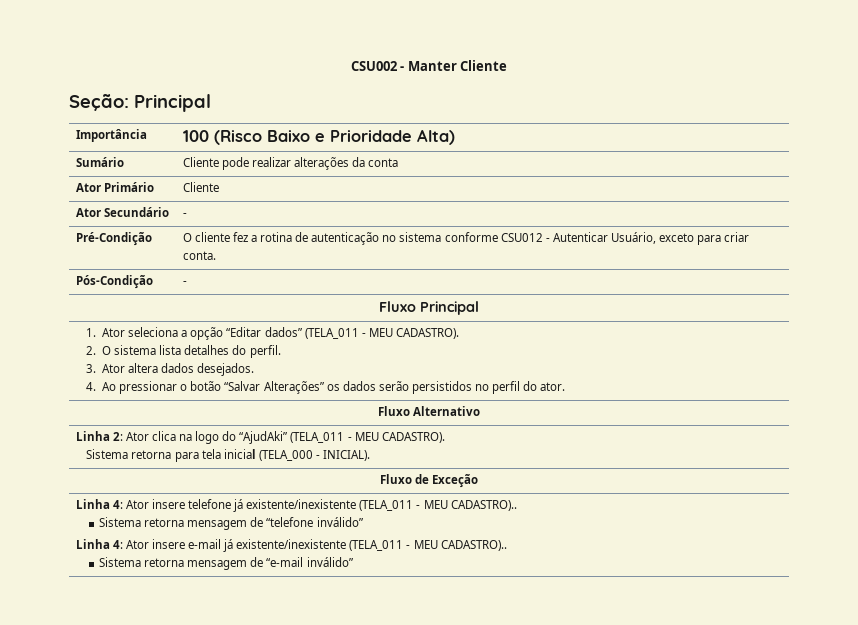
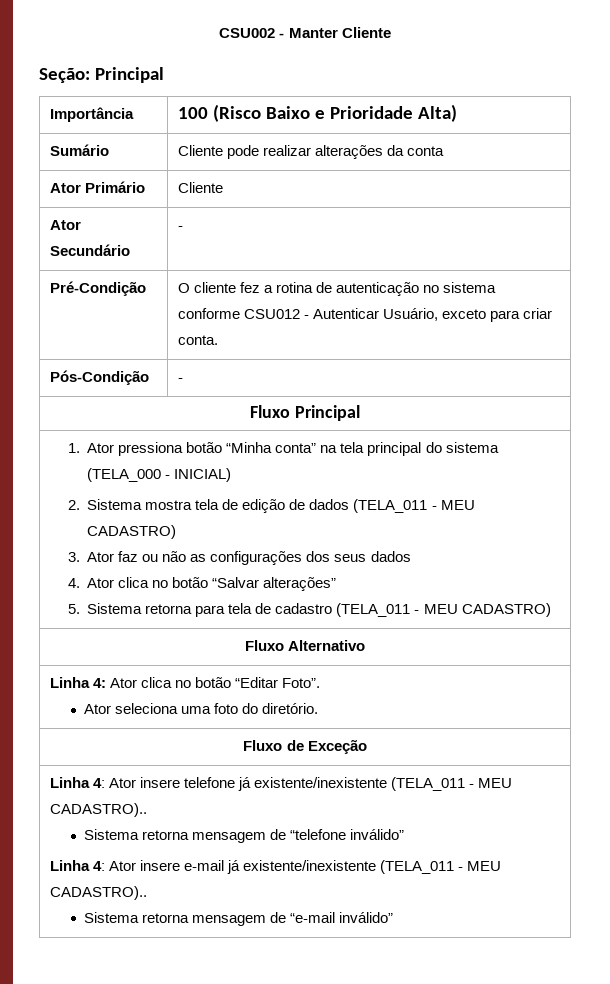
- 1. Ator seleciona a opção “Editar dados” (TELA_011 - MEU CADASTRO).
- 2. O sistema lista detalhes do perfil.
- 3. Ator altera dados desejados.
+ 1. Ator pressiona botão “Minha conta” na tela principal do sistema (TELA_000 - INICIAL)
+ 2. Sistema mostra tela de edição de dados (TELA_011 - MEU CADASTRO)
+ 3. Ator faz ou não as configurações dos seus dados
- 4. Ao pressionar o botão “Salvar Alterações” os dados serão persistidos no perfil do ator.
+ 4. Ator clica no botão “Salvar alterações”
+ 5. Sistema retorna para tela de cadastro (TELA_011 - MEU CADASTRO)
- Linha 2: Ator clica na logo do “AjudAki” (TELA_011 - MEU CADASTRO).
- Sistema retorna para tela inicial (TELA_000 - INICIAL).
+ Linha 4: Ator clica no botão “Editar Foto”.
+ Ator seleciona uma foto do diretório.

